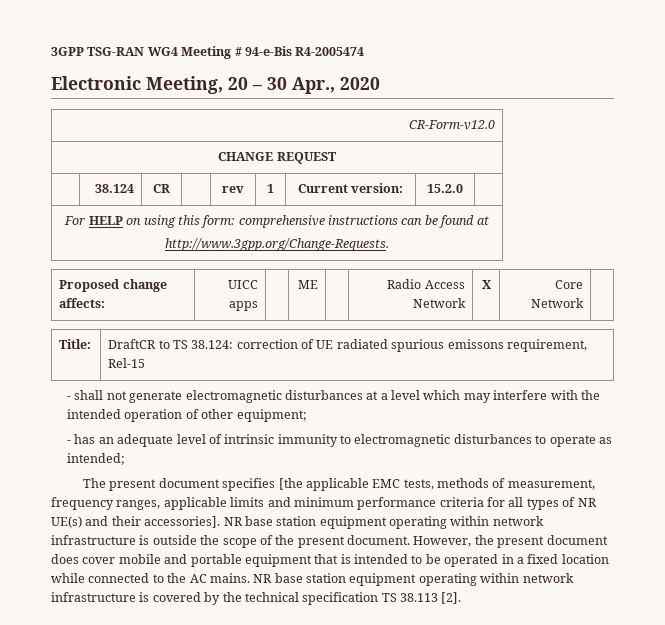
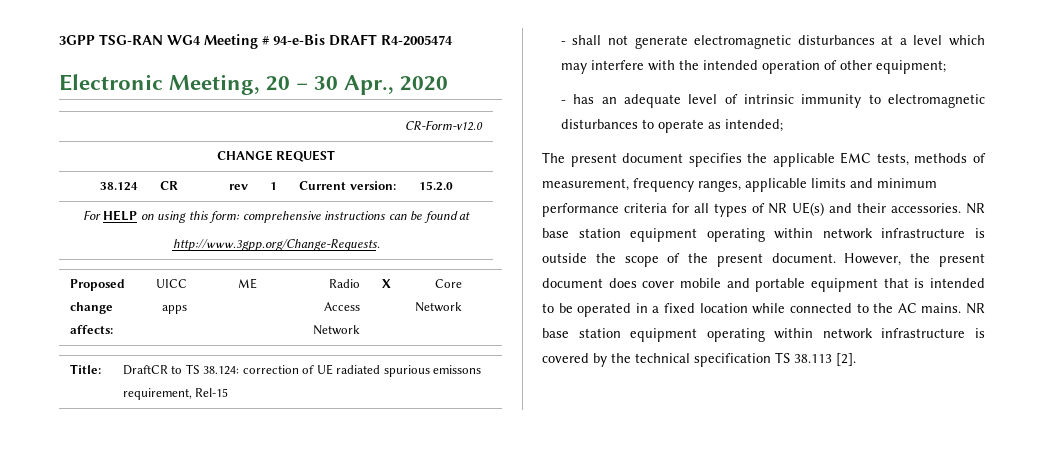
- 3GPP TSG-RAN WG4 Meeting # 94-e-Bis R4-2005474
+ 3GPP TSG-RAN WG4 Meeting # 94-e-Bis DRAFT R4-2005474
- The present document specifies [the applicable EMC tests, methods of measurement, frequency ranges, applicable limits and minimum performance criteria for all types of NR UE(s) and their accessories].
+ The present document specifies the applicable EMC tests, methods of measurement, frequency ranges, applicable limits and minimum performance criteria for all types of NR UE(s) and their accessories.

